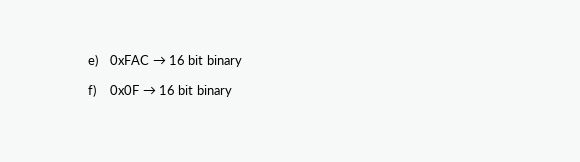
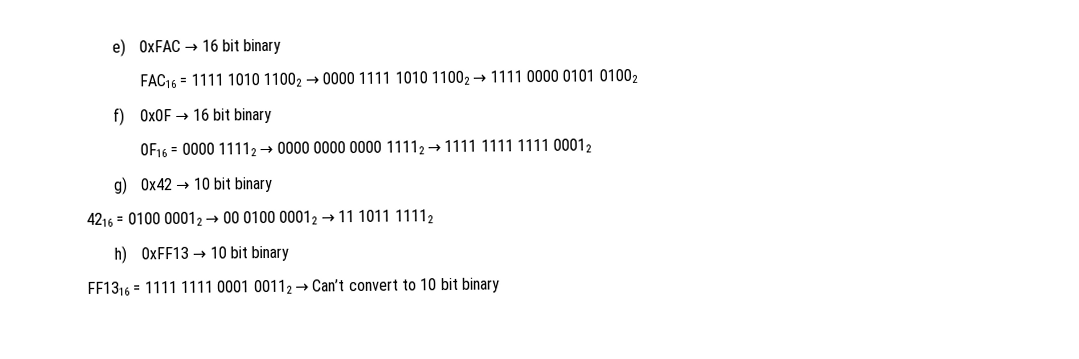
+ FAC16 = 1111 1010 11002 → 0000 1111 1010 11002 → 1111 0000 0101 01002
+ 0F16 = 0000 11112 → 0000 0000 0000 11112 → 1111 1111 1111 00012
+ g) 0x42 → 10 bit binary
+ 4216 = 0100 00012 → 00 0100 00012 → 11 1011 11112
+ h) 0xFF13 → 10 bit binary
+ FF1316 = 1111 1111 0001 00112 → Can’t convert to 10 bit binary

